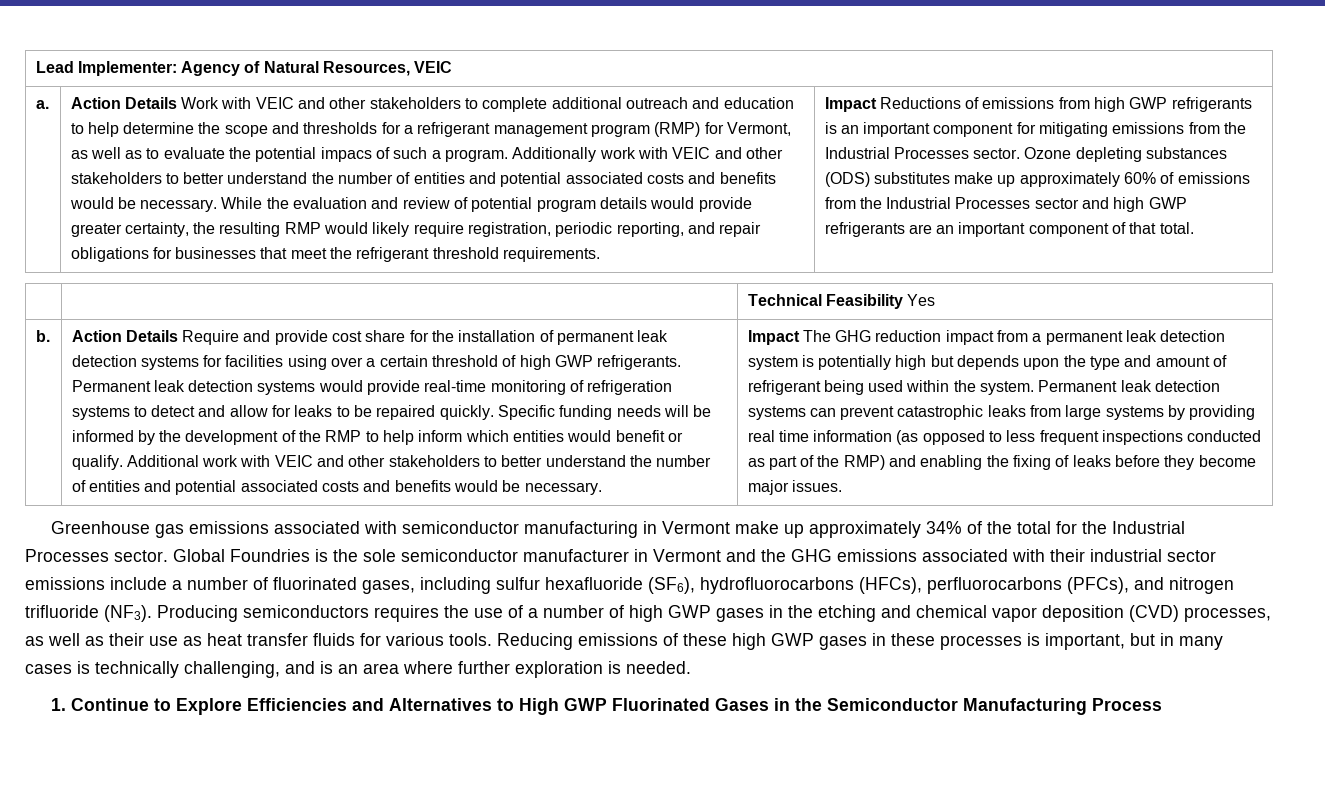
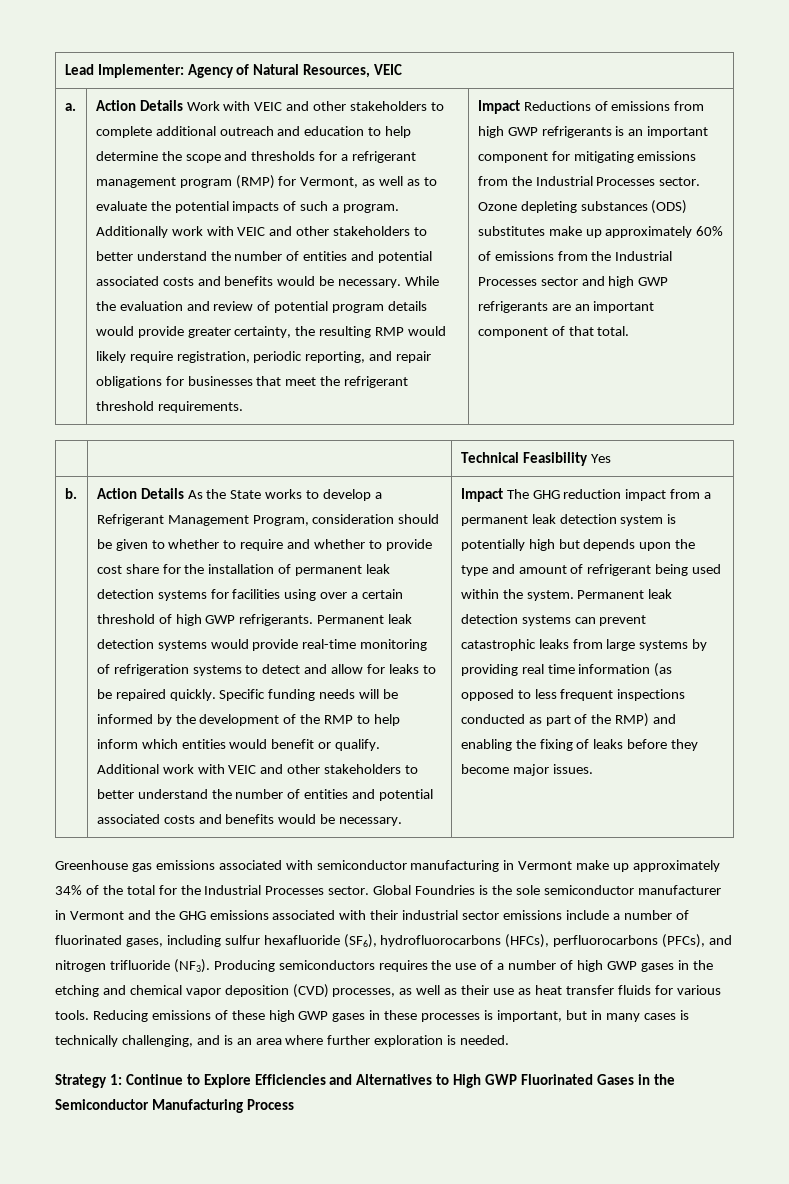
- Action Details Work with VEIC and other stakeholders to complete additional outreach and education to help determine the scope and thresholds for a refrigerant management program (RMP) for Vermont, as well as to evaluate the potential impacs of such a program.
+ Action Details Work with VEIC and other stakeholders to complete additional outreach and education to help determine the scope and thresholds for a refrigerant management program (RMP) for Vermont, as well as to evaluate the potential impacts of such a program.
- Action Details Require and provide cost share for the installation of permanent leak detection systems for facilities using over a certain threshold of high GWP refrigerants.
+ Action Details As the State works to develop a Refrigerant Management Program, consideration should be given to whether to require and whether to provide cost share for the installation of permanent leak detection systems for facilities using over a certain threshold of high GWP refrigerants.
- 1. Continue to Explore Efficiencies and Alternatives to High GWP Fluorinated Gases in the Semiconductor Manufacturing Process
+ Strategy 1: Continue to Explore Efficiencies and Alternatives to High GWP Fluorinated Gases in the Semiconductor Manufacturing Process

